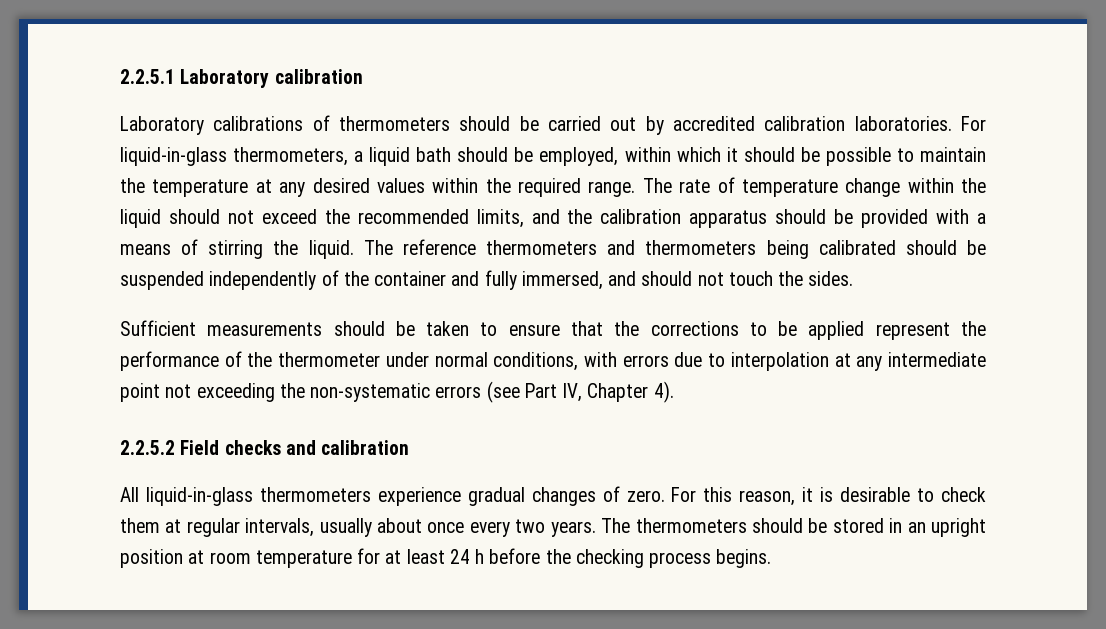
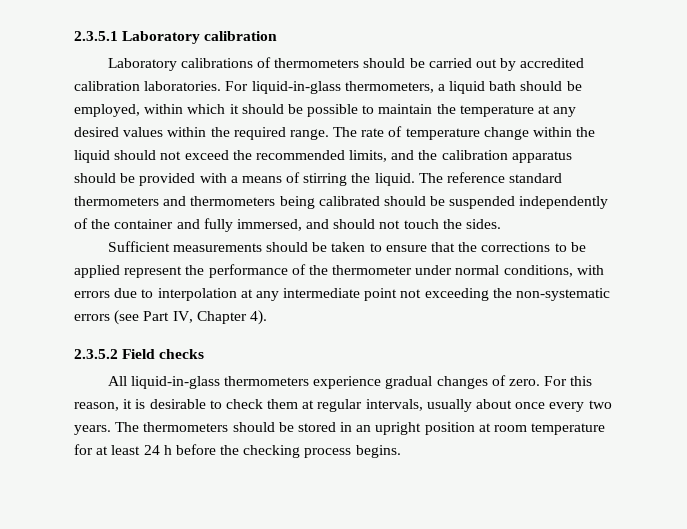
- 2.2.5.1 Laboratory calibration
+ 2.3.5.1 Laboratory calibration
- The reference thermometers and thermometers being calibrated should be suspended independently of the container and fully immersed, and should not touch the sides.
+ The reference standard thermometers and thermometers being calibrated should be suspended independently of the container and fully immersed, and should not touch the sides.
- 2.2.5.2 Field checks and calibration
+ 2.3.5.2 Field checks

